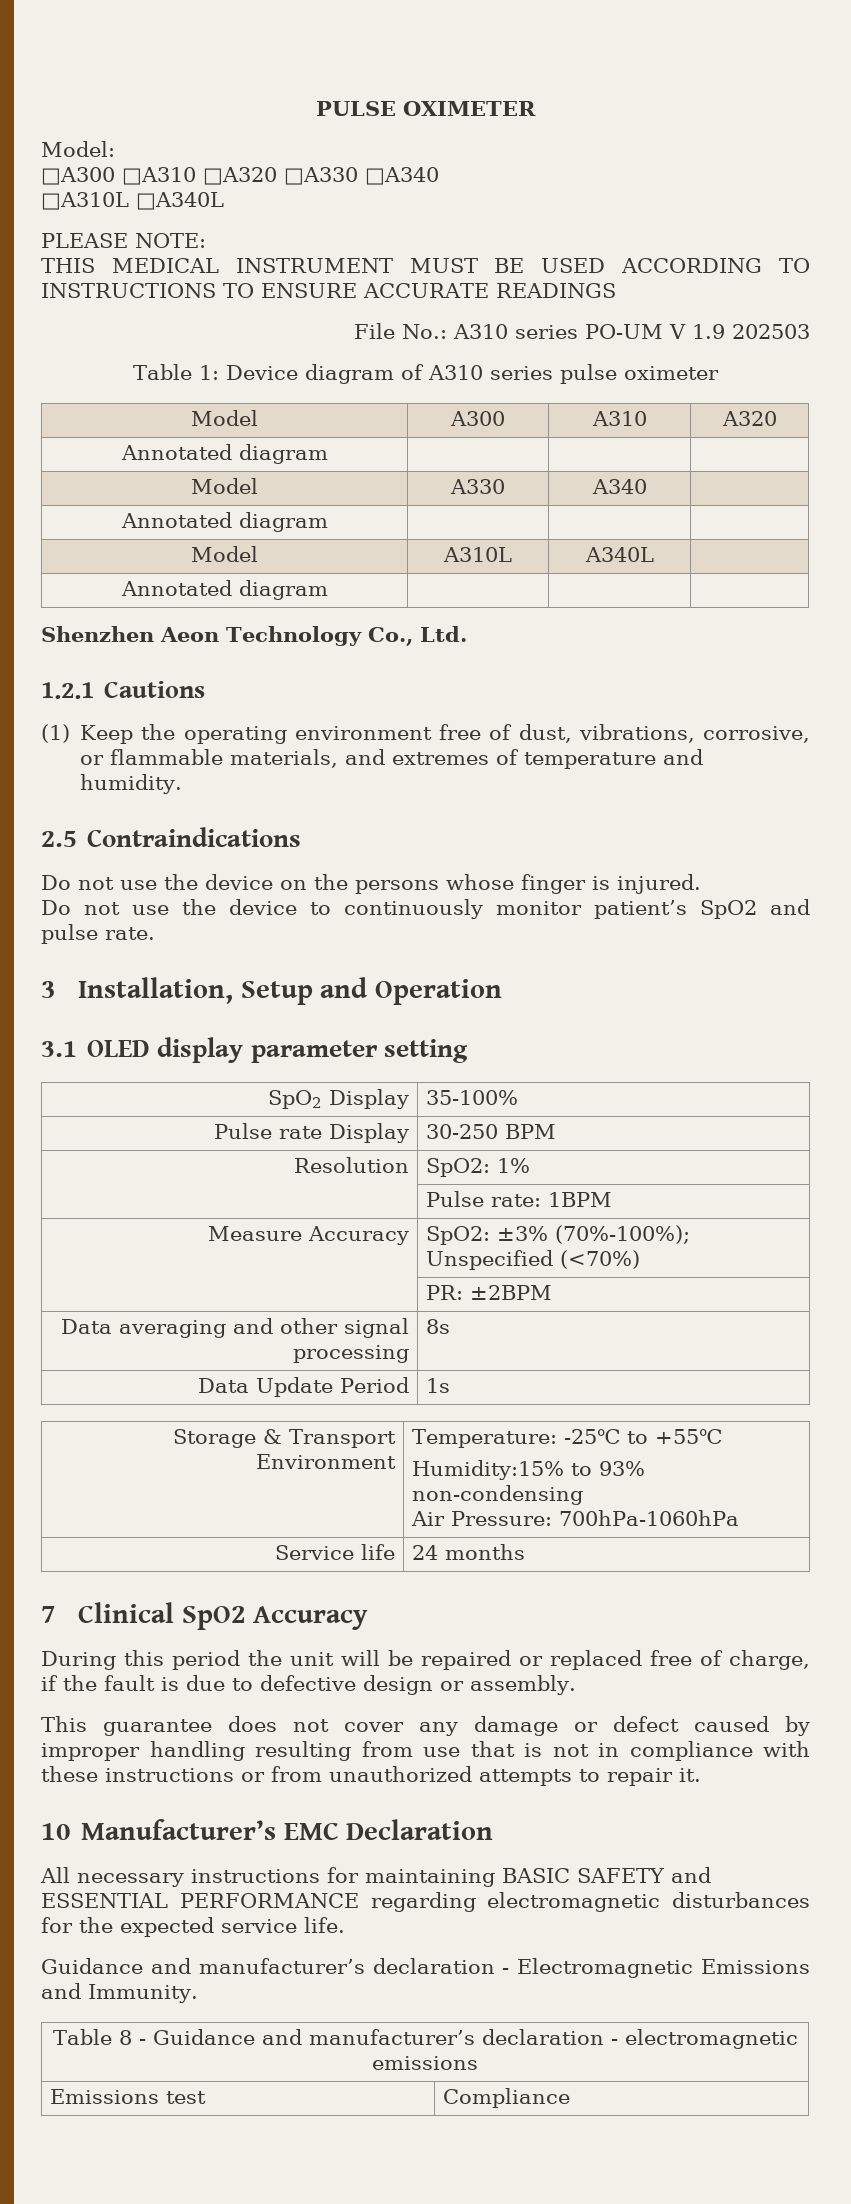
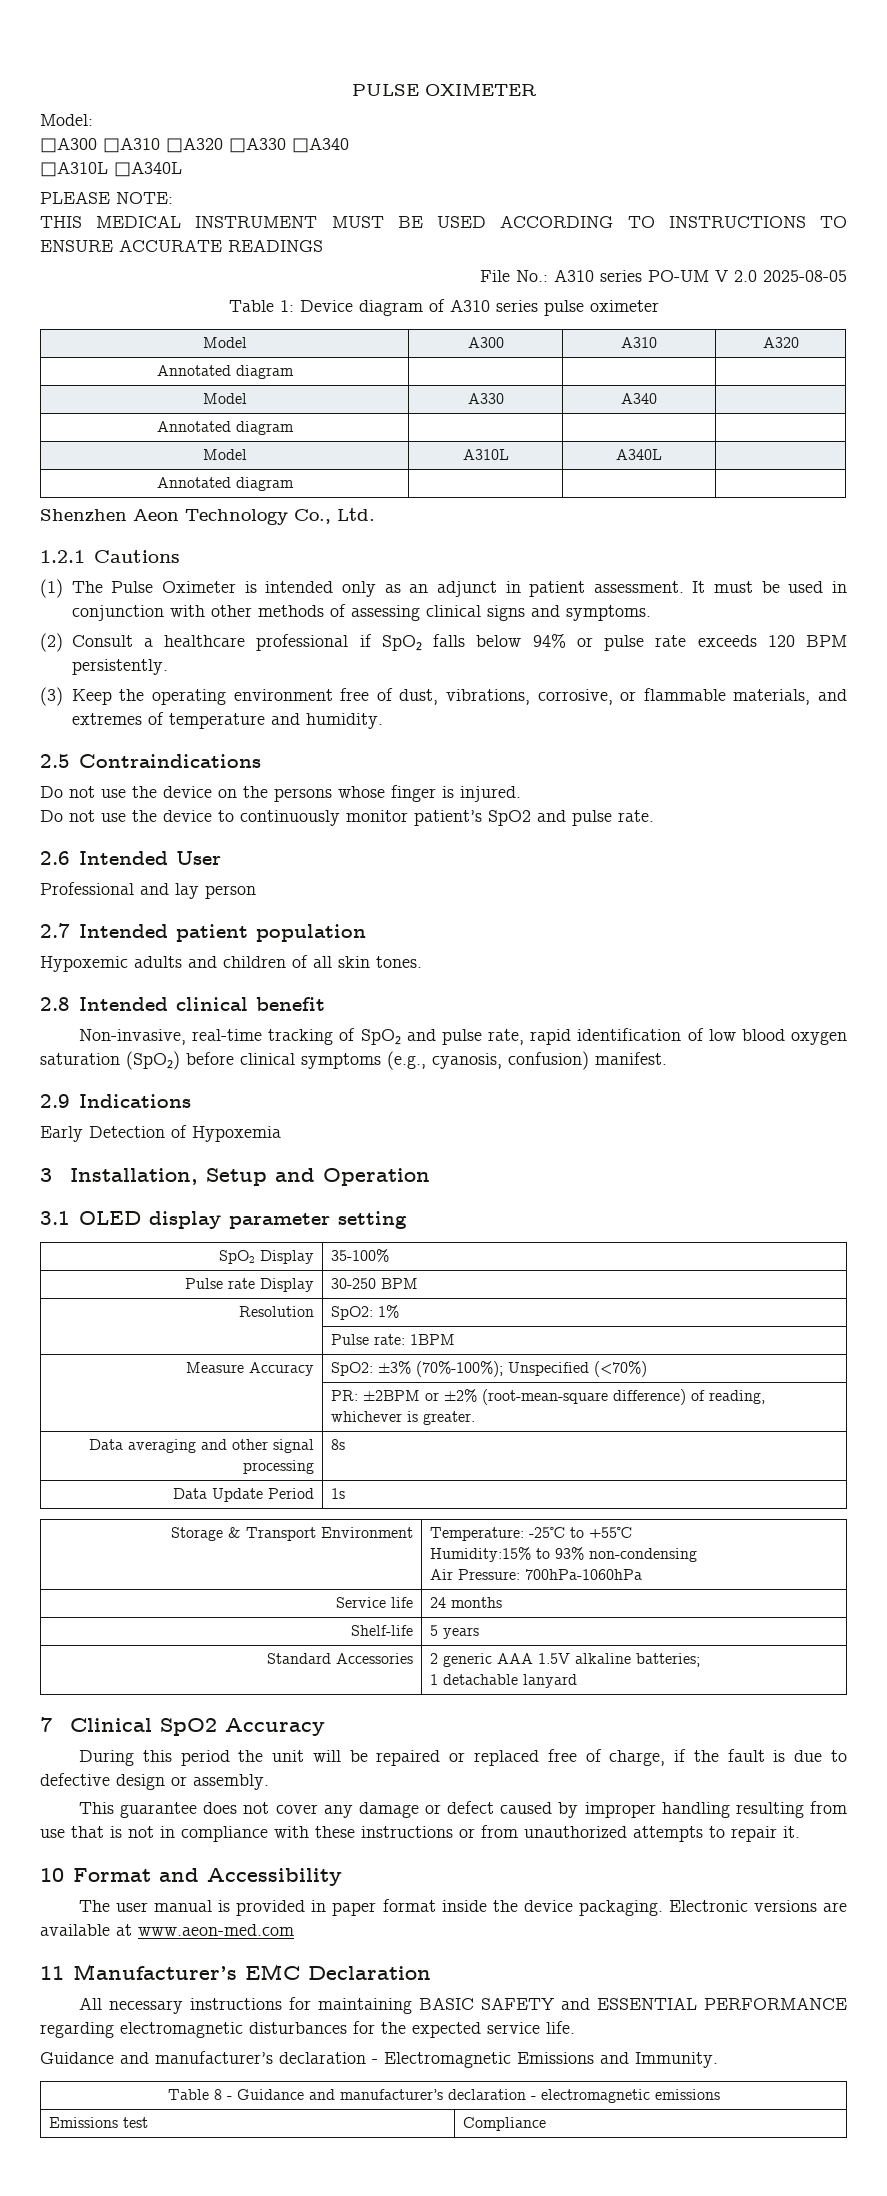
- File No.: A310 series PO-UM V 1.9 202503
+ File No.: A310 series PO-UM V 2.0 2025-08-05
- (1) Keep the operating environment free of dust, vibrations, corrosive, or flammable materials, and extremes of temperature and humidity.
+ (1) The Pulse Oximeter is intended only as an adjunct in patient assessment. It must be used in conjunction with other methods of assessing clinical signs and symptoms.
+ (2) Consult a healthcare professional if SpO₂ falls below 94% or pulse rate exceeds 120 BPM persistently.
+ (3) Keep the operating environment free of dust, vibrations, corrosive, or flammable materials, and extremes of temperature and humidity.
+ 2.6 Intended User
+ Professional and lay person
+ 2.7 Intended patient population
+ Hypoxemic adults and children of all skin tones.
+ 2.8 Intended clinical benefit
+ Non-invasive, real-time tracking of SpO₂ and pulse rate, rapid identification of low blood oxygen saturation (SpO₂) before clinical symptoms (e.g., cyanosis, confusion) manifest.
+ 2.9 Indications
+ Early Detection of Hypoxemia
- | PR: ±2BPM
+ | PR: ±2BPM or ±2% (root-mean-square difference) of reading, whichever is greater.
+ Shelf-life | 5 years
+ Standard Accessories | 2 generic AAA 1.5V alkaline batteries;
+ 1 detachable lanyard
- 10 Manufacturer’s EMC Declaration
+ 10 Format and Accessibility
+ The user manual is provided in paper format inside the device packaging. Electronic versions are available at www.aeon-med.com
+ 11 Manufacturer’s EMC Declaration

